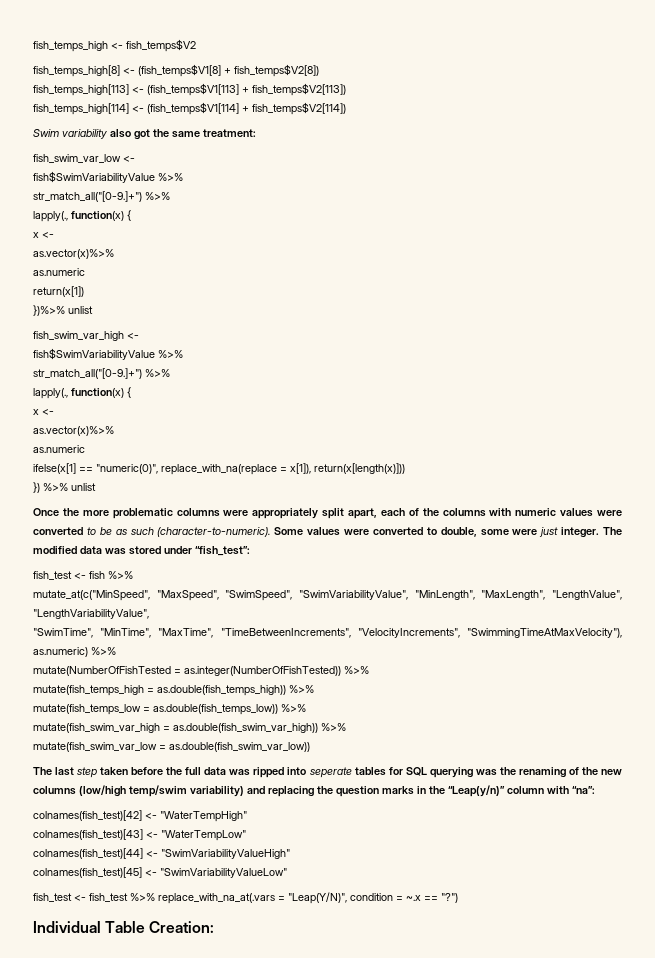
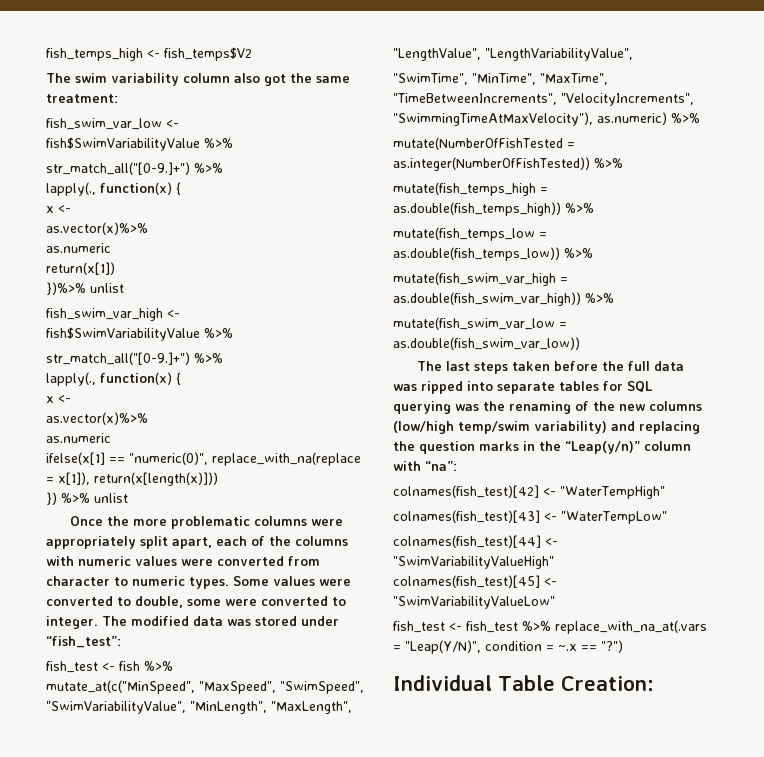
- fish_temps_high[8] <- (fish_temps$V1[8] + fish_temps$V2[8])
- fish_temps_high[113] <- (fish_temps$V1[113] + fish_temps$V2[113])
- fish_temps_high[114] <- (fish_temps$V1[114] + fish_temps$V2[114])
- Swim variability also got the same treatment:
+ The swim variability column also got the same treatment:
- Once the more problematic columns were appropriately split apart, each of the columns with numeric values were converted to be as such (character-to-numeric).
+ Once the more problematic columns were appropriately split apart, each of the columns with numeric values were converted from character to numeric types.
- Some values were converted to double, some were just integer.
+ Some values were converted to double, some were converted to integer.
- The last step taken before the full data was ripped into seperate tables for SQL querying was the renaming of the new columns (low/high temp/swim variability) and replacing the question marks in the “Leap(y/n)” column with “na”:
+ The last steps taken before the full data was ripped into separate tables for SQL querying was the renaming of the new columns (low/high temp/swim variability) and replacing the question marks in the “Leap(y/n)” column with “na”:

